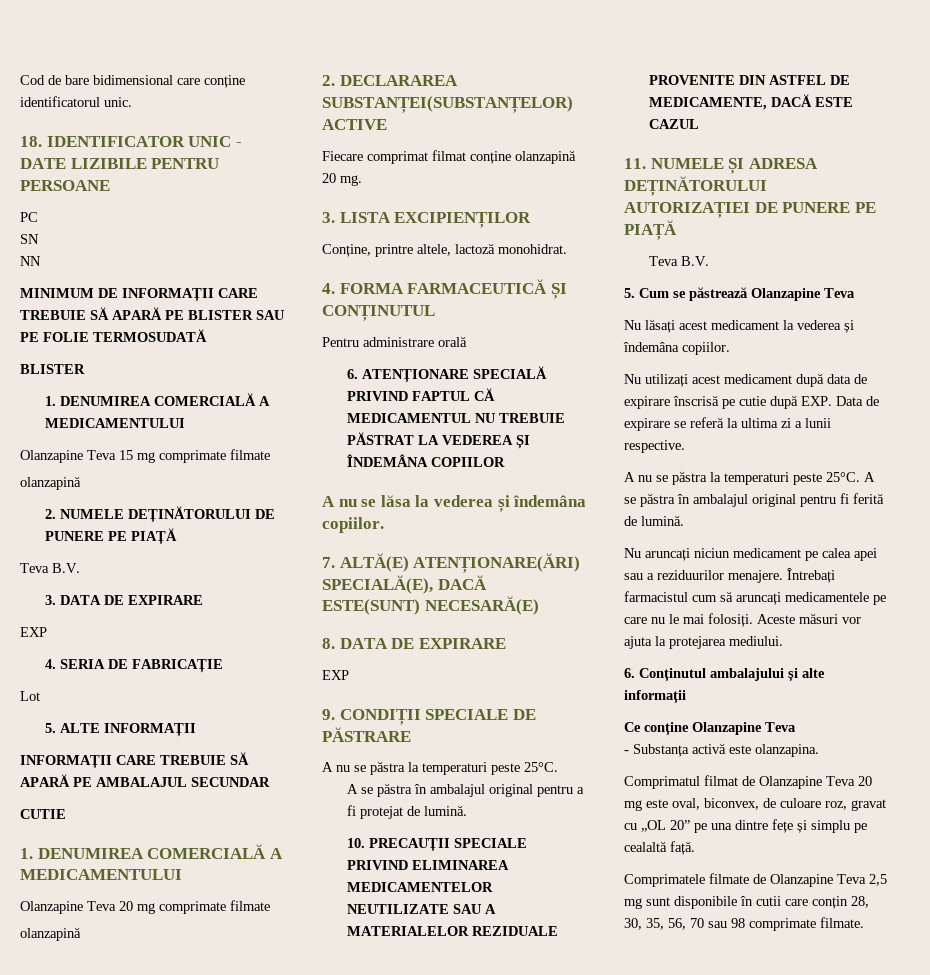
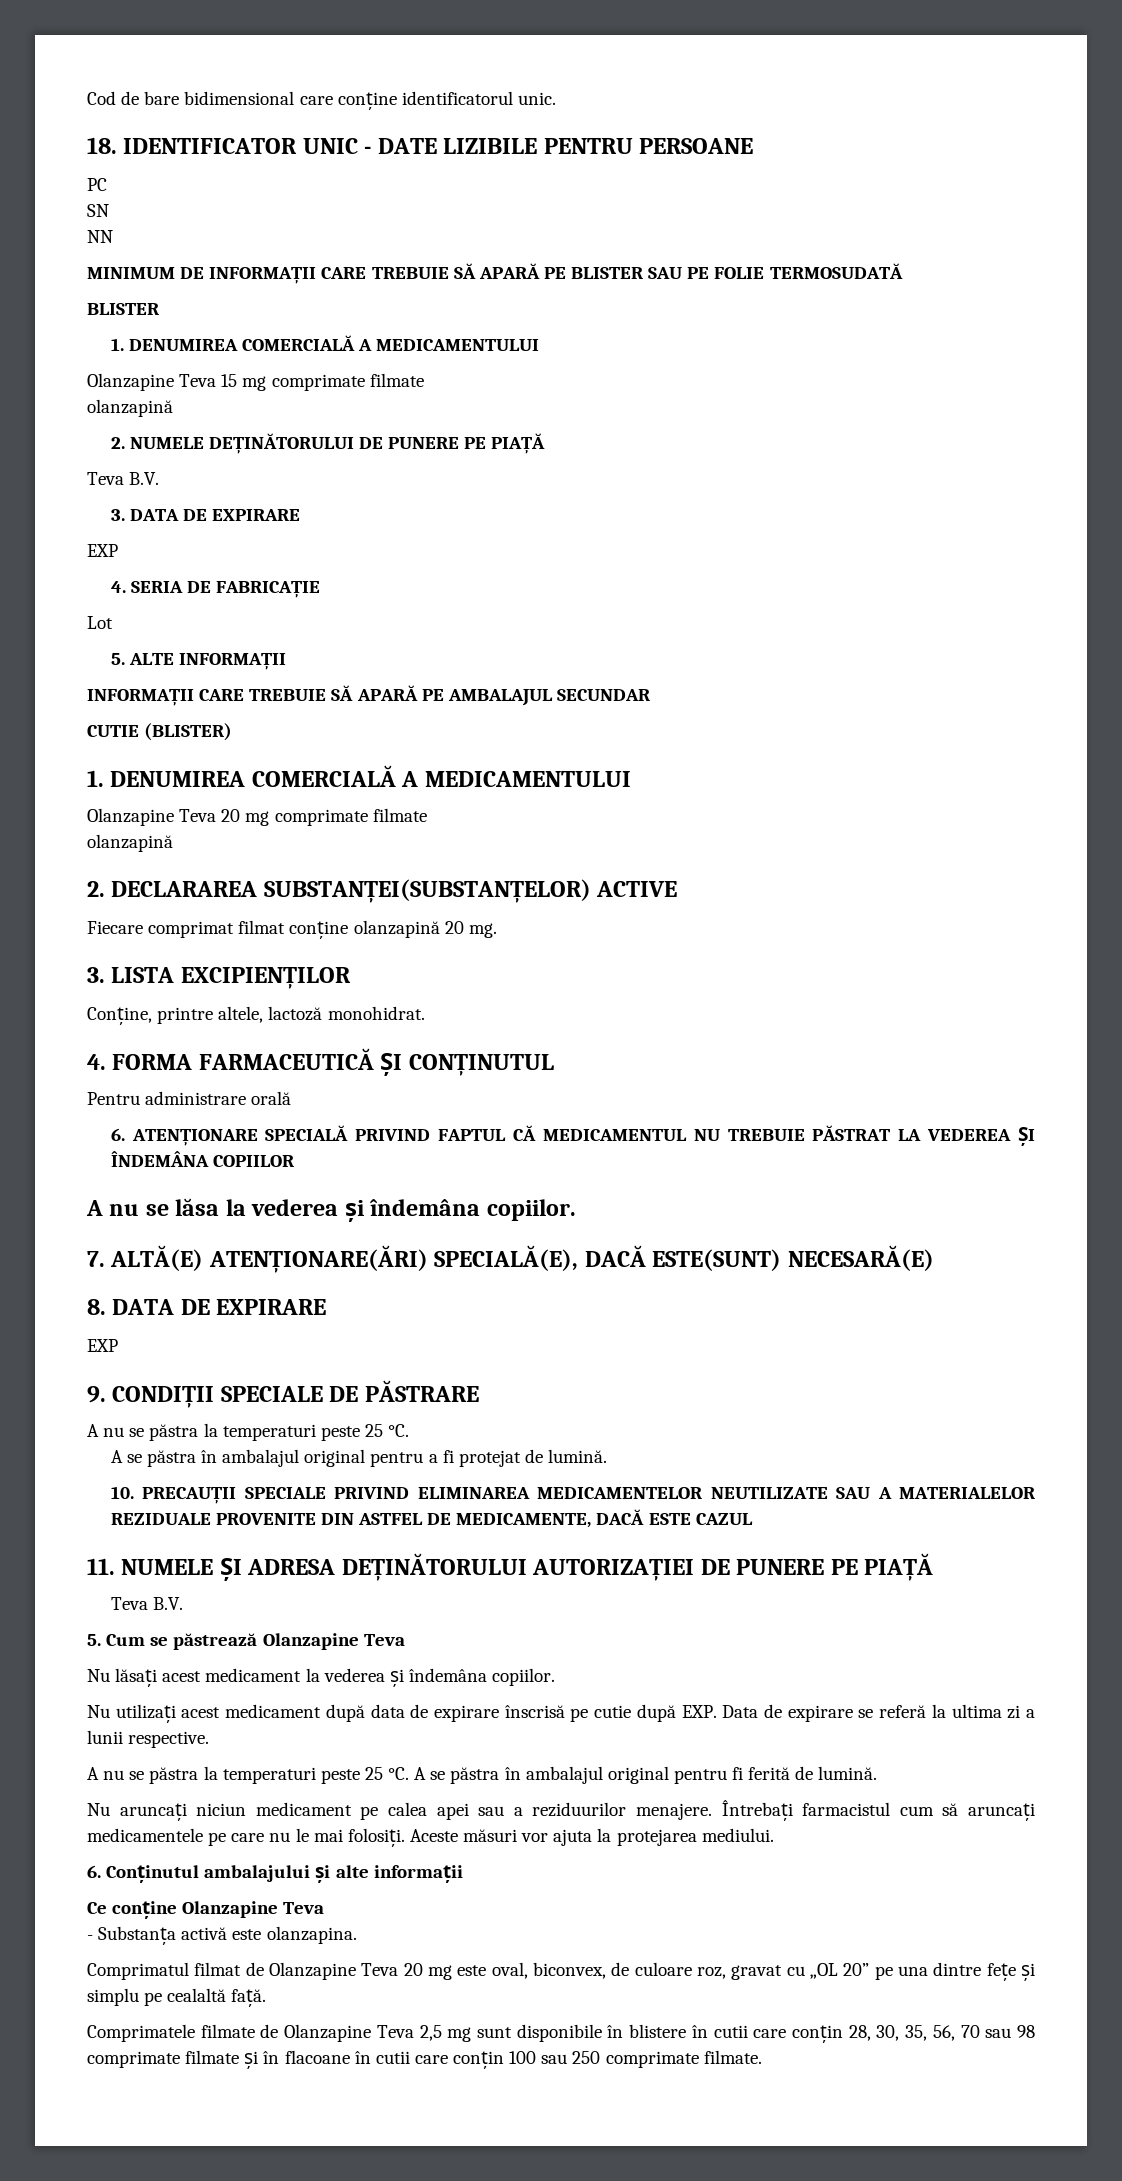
- CUTIE
+ CUTIE (BLISTER)
  9. CONDIȚII SPECIALE DE PĂSTRARE
- A nu se păstra la temperaturi peste 25°C.
+ A nu se păstra la temperaturi peste 25 °C.
  Nu utilizați acest medicament după data de expirare înscrisă pe cutie după EXP. Data de expirare se referă la ultima zi a lunii respective.
- A nu se păstra la temperaturi peste 25°C.
+ A nu se păstra la temperaturi peste 25 °C.
- Comprimatele filmate de Olanzapine Teva 2,5 mg sunt disponibile în cutii care conțin 28, 30, 35, 56, 70 sau 98 comprimate filmate.
+ Comprimatele filmate de Olanzapine Teva 2,5 mg sunt disponibile în blistere în cutii care conțin 28, 30, 35, 56, 70 sau 98 comprimate filmate și în flacoane în cutii care conțin 100 sau 250 comprimate filmate.

